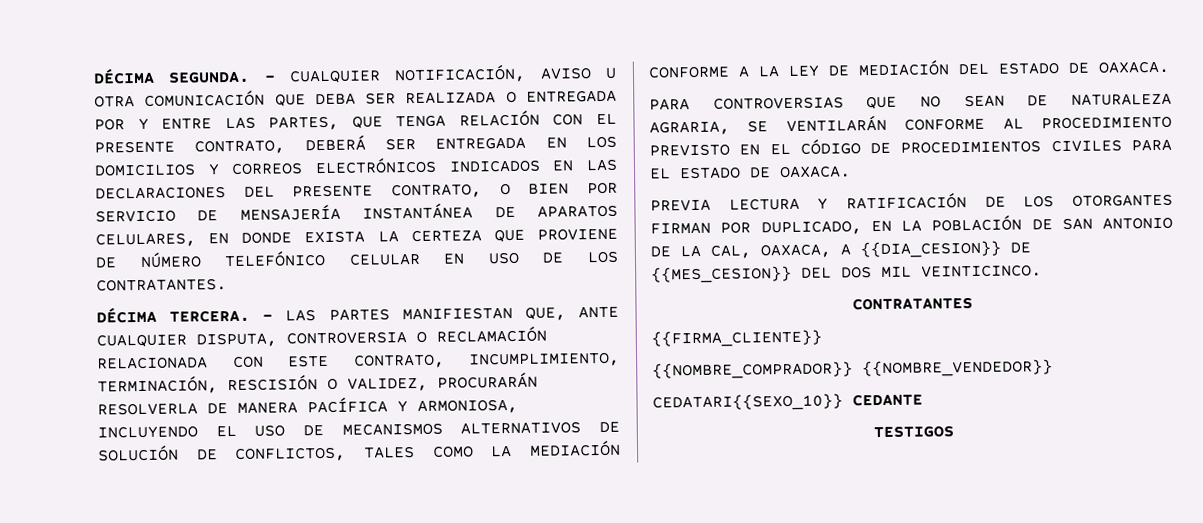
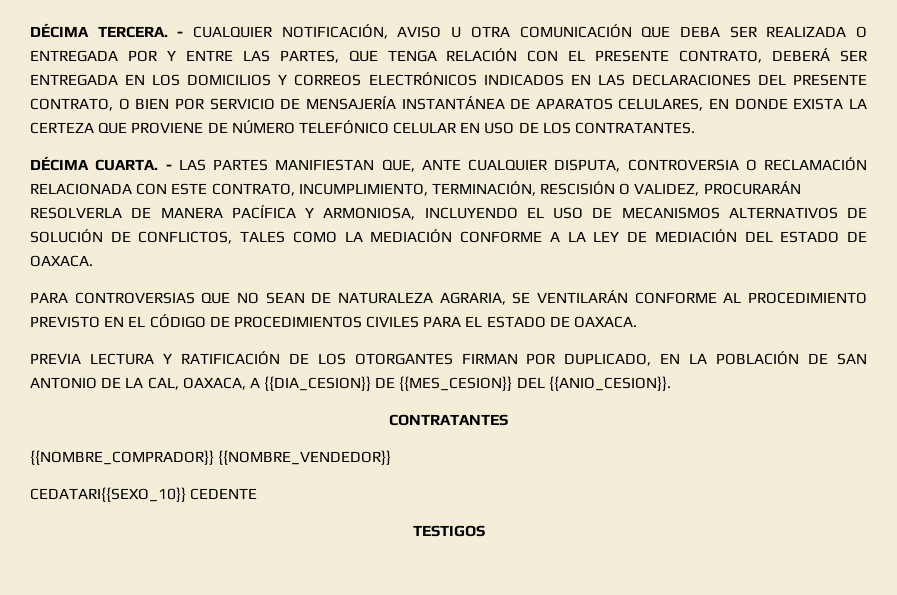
- DÉCIMA SEGUNDA.
+ DÉCIMA TERCERA.
- DÉCIMA TERCERA.
+ DÉCIMA CUARTA.
- PREVIA LECTURA Y RATIFICACIÓN DE LOS OTORGANTES FIRMAN POR DUPLICADO, EN LA POBLACIÓN DE SAN ANTONIO DE LA CAL, OAXACA, A {{DIA_CESION}} DE {{MES_CESION}} DEL DOS MIL VEINTICINCO.
+ PREVIA LECTURA Y RATIFICACIÓN DE LOS OTORGANTES FIRMAN POR DUPLICADO, EN LA POBLACIÓN DE SAN ANTONIO DE LA CAL, OAXACA, A {{DIA_CESION}} DE {{MES_CESION}} DEL {{ANIO_CESION}}.
- {{FIRMA_CLIENTE}}
- CEDATARI{{SEXO_10}} CEDANTE
+ CEDATARI{{SEXO_10}} CEDENTE

